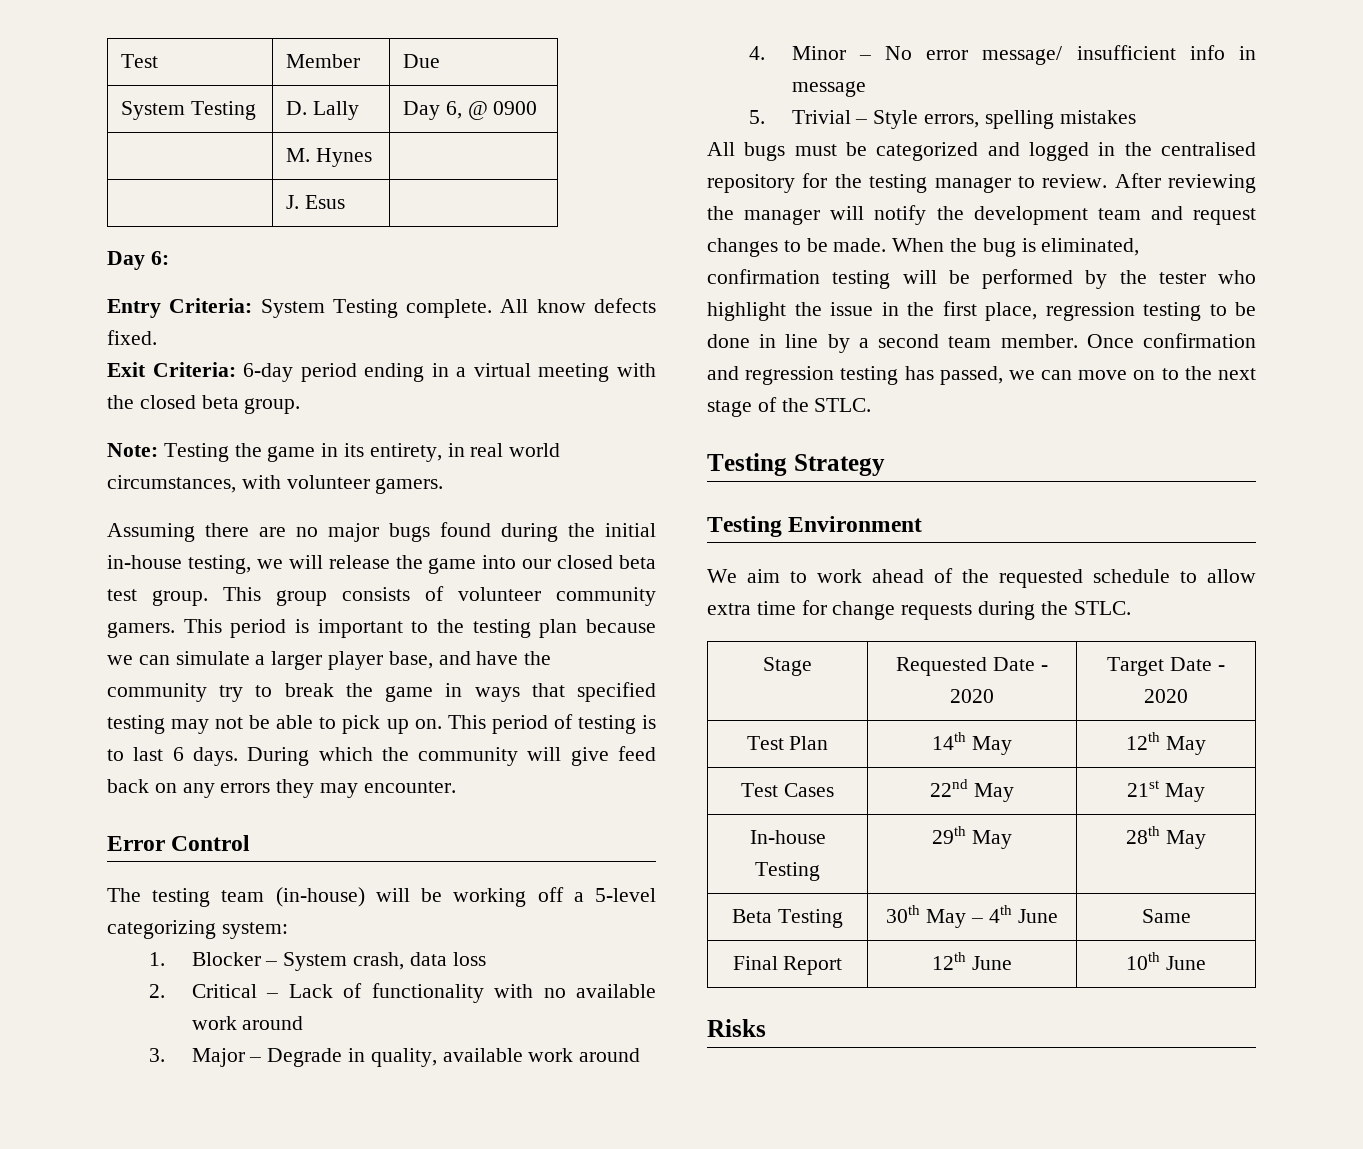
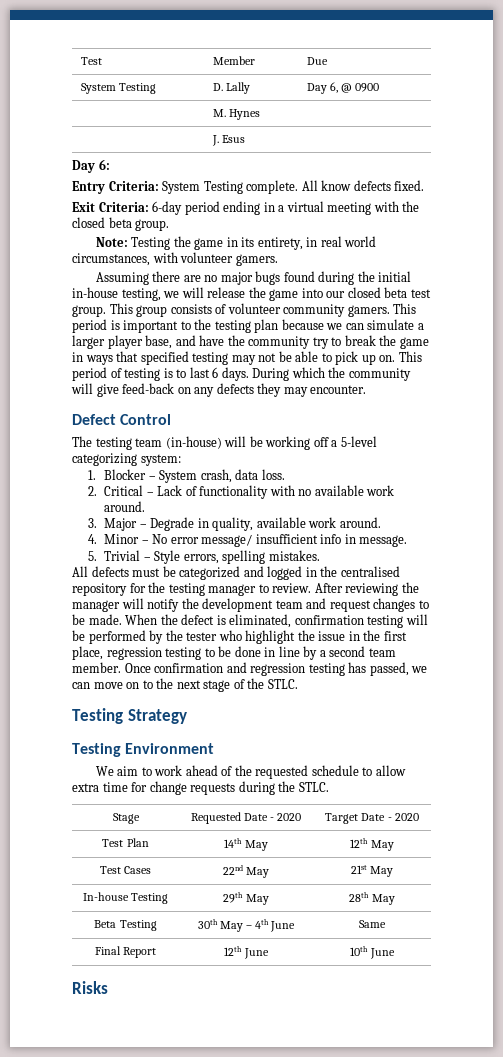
- During which the community will give feed back on any errors they may encounter.
+ During which the community will give feed-back on any defects they may encounter.
- Error Control
+ Defect Control
- 1. Blocker – System crash, data loss
+ 1. Blocker – System crash, data loss.
- 2. Critical – Lack of functionality with no available work around
+ 2. Critical – Lack of functionality with no available work around.
- 3. Major – Degrade in quality, available work around
+ 3. Major – Degrade in quality, available work around.
- 4. Minor – No error message/ insufficient info in message
+ 4. Minor – No error message/ insufficient info in message.
- 5. Trivial – Style errors, spelling mistakes
- All bugs must be categorized and logged in the centralised repository for the testing manager to review.
+ 5. Trivial – Style errors, spelling mistakes.
+ All defects must be categorized and logged in the centralised repository for the testing manager to review.
- When the bug is eliminated, confirmation testing will be performed by the tester who highlight the issue in the first place, regression testing to be done in line by a second team member.
+ When the defect is eliminated, confirmation testing will be performed by the tester who highlight the issue in the first place, regression testing to be done in line by a second team member.

